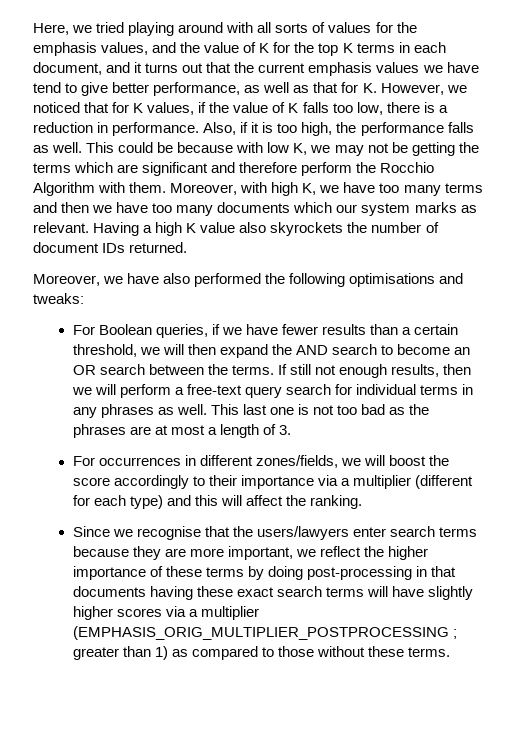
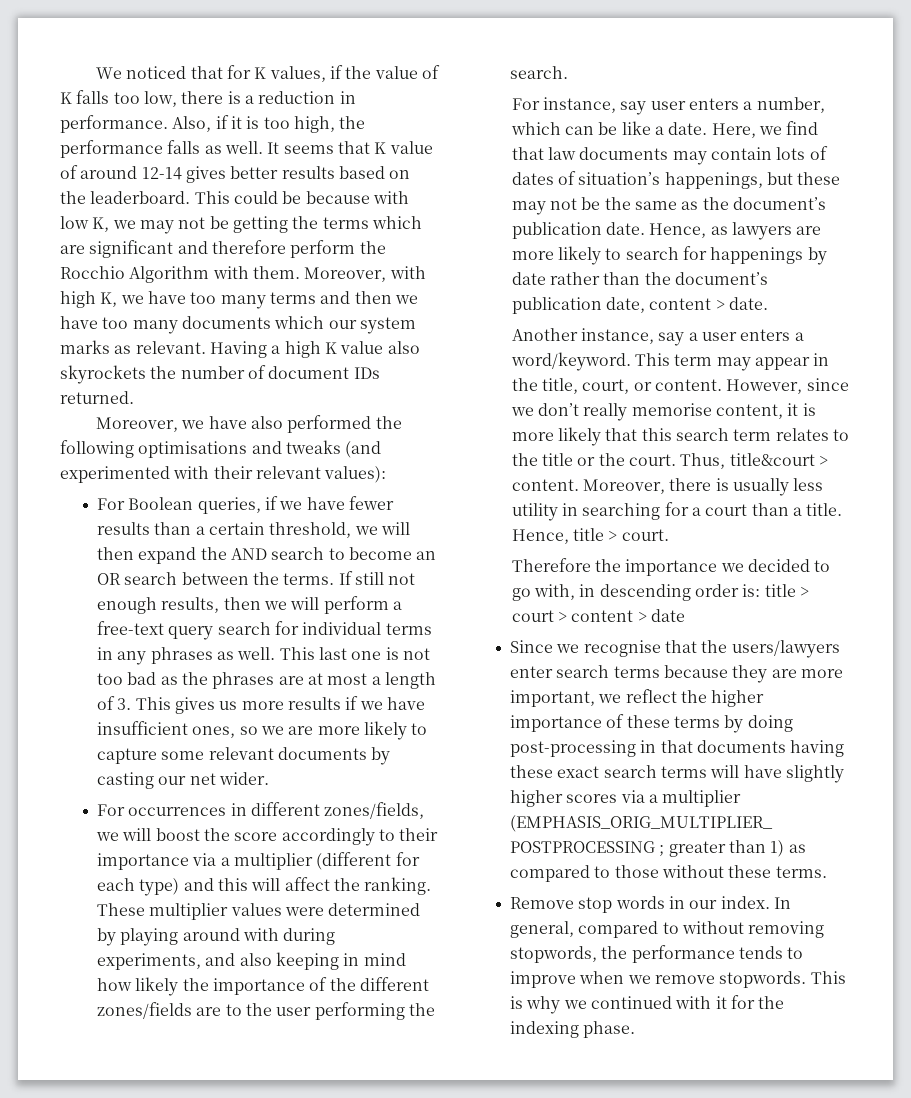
- Here, we tried playing around with all sorts of values for the emphasis values, and the value of K for the top K terms in each document, and it turns out that the current emphasis values we have tend to give better performance, as well as that for K. However, we noticed that for K values, if the value of K falls too low, there is a reduction in performance.
+ We noticed that for K values, if the value of K falls too low, there is a reduction in performance.
+ It seems that K value of around 12-14 gives better results based on the leaderboard.
- Moreover, we have also performed the following optimisations and tweaks:
+ Moreover, we have also performed the following optimisations and tweaks (and experimented with their relevant values):
- This last one is not too bad as the phrases are at most a length of 3.
+ This last one is not too bad as the phrases are at most a length of 3. This gives us more results if we have insufficient ones, so we are more likely to capture some relevant documents by casting our net wider.
+ These multiplier values were determined by playing around with during experiments, and also keeping in mind how likely the importance of the different zones/fields are to the user performing the search.
+ For instance, say user enters a number, which can be like a date. Here, we find that law documents may contain lots of dates of situation’s happenings, but these may not be the same as the document’s publication date. Hence, as lawyers are more likely to search for happenings by date rather than the document’s publication date, content > date.
+ Another instance, say a user enters a word/keyword. This term may appear in the title, court, or content. However, since we don’t really memorise content, it is more likely that this search term relates to the title or the court. Thus, title&court > content. Moreover, there is usually less utility in searching for a court than a title. Hence, title > court.
+ Therefore the importance we decided to go with, in descending order is: title > court > content > date
+ Remove stop words in our index. In general, compared to without removing stopwords, the performance tends to improve when we remove stopwords. This is why we continued with it for the indexing phase.

